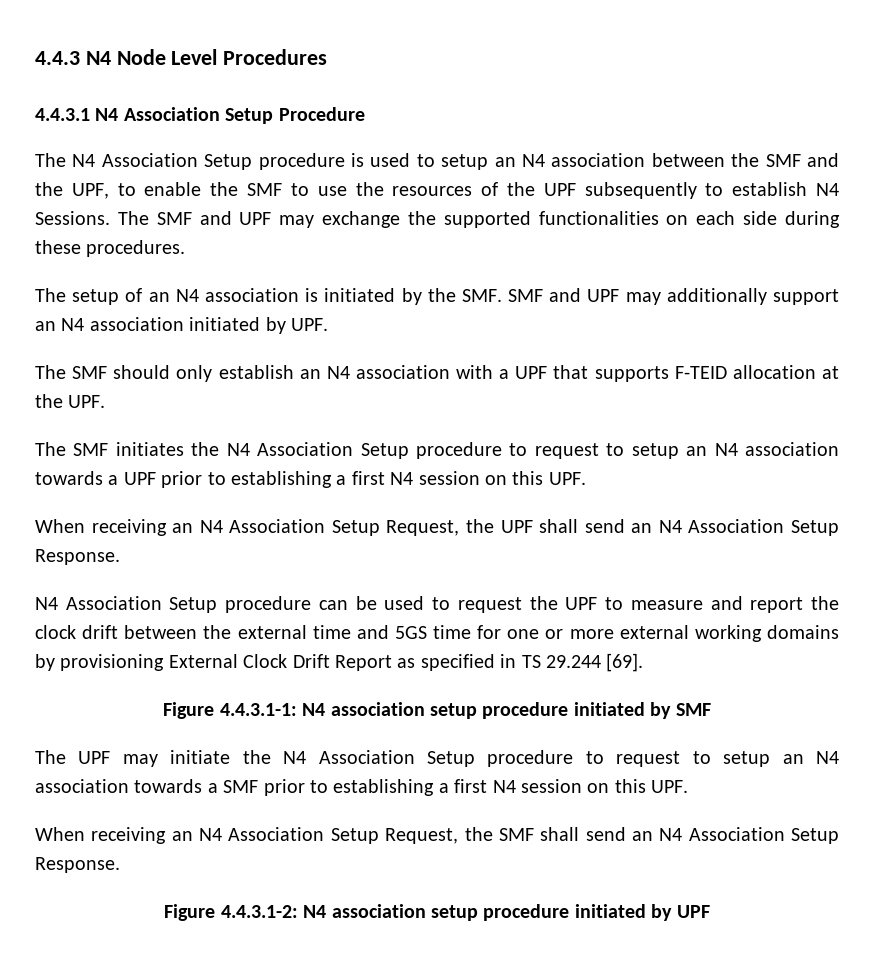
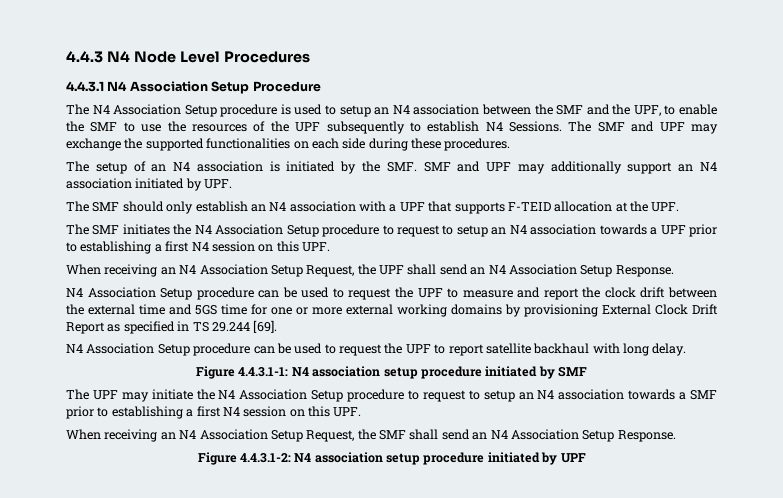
+ N4 Association Setup procedure can be used to request the UPF to report satellite backhaul with long delay.

